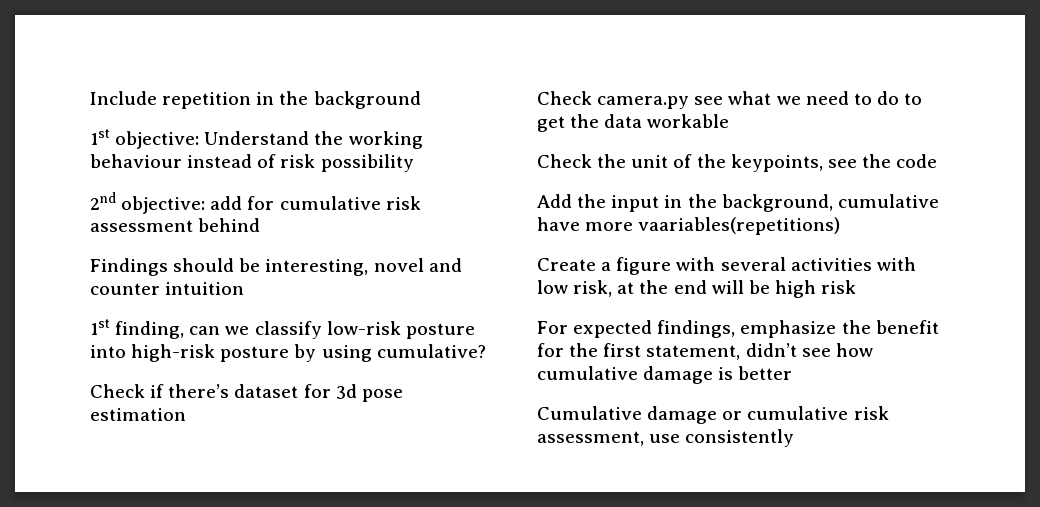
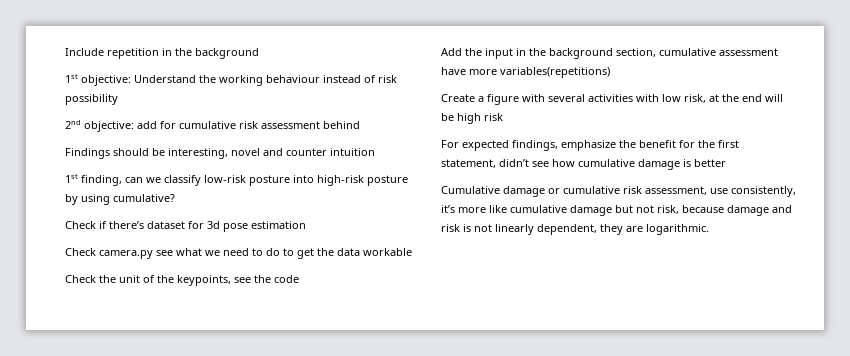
- Add the input in the background, cumulative have more vaariables(repetitions)
+ Add the input in the background section, cumulative assessment have more variables(repetitions)
- Cumulative damage or cumulative risk assessment, use consistently
+ Cumulative damage or cumulative risk assessment, use consistently, it’s more like cumulative damage but not risk, because damage and risk is not linearly dependent, they are logarithmic.

